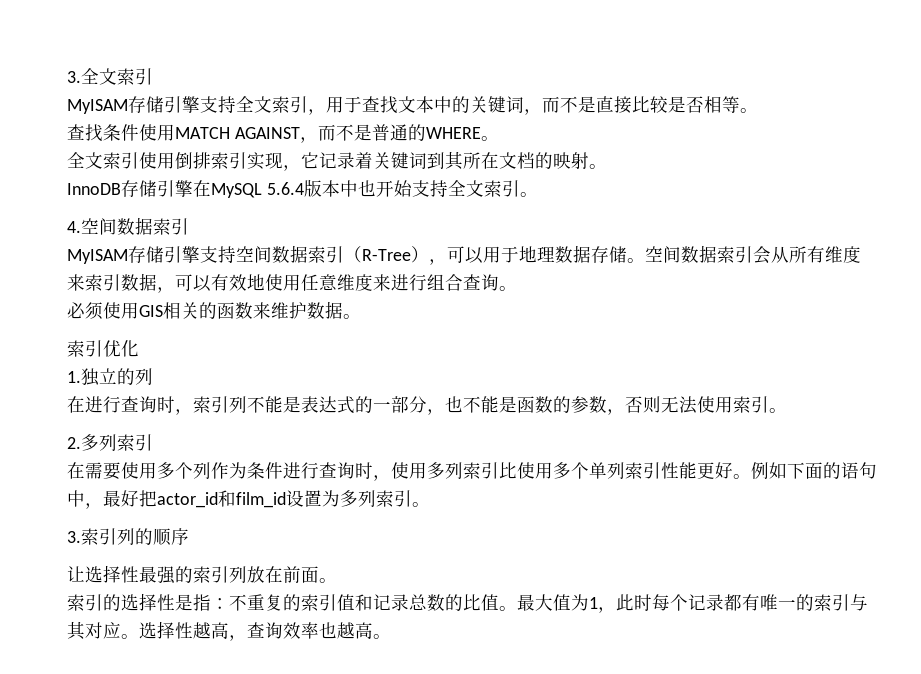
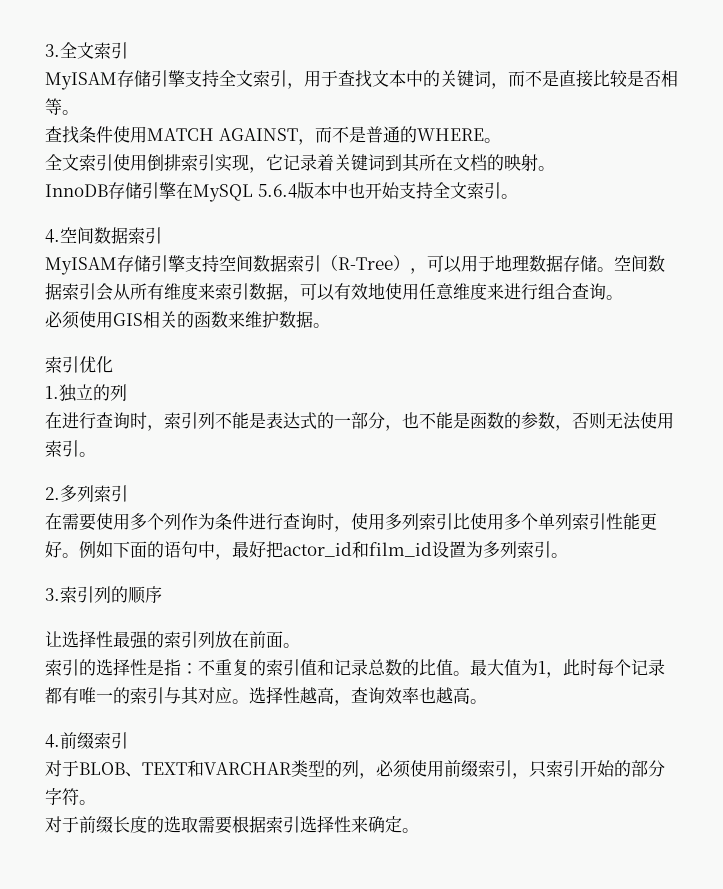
+ 4.前缀索引
+ 对于BLOB、TEXT和VARCHAR类型的列，必须使用前缀索引，只索引开始的部分字符。
+ 对于前缀长度的选取需要根据索引选择性来确定。

